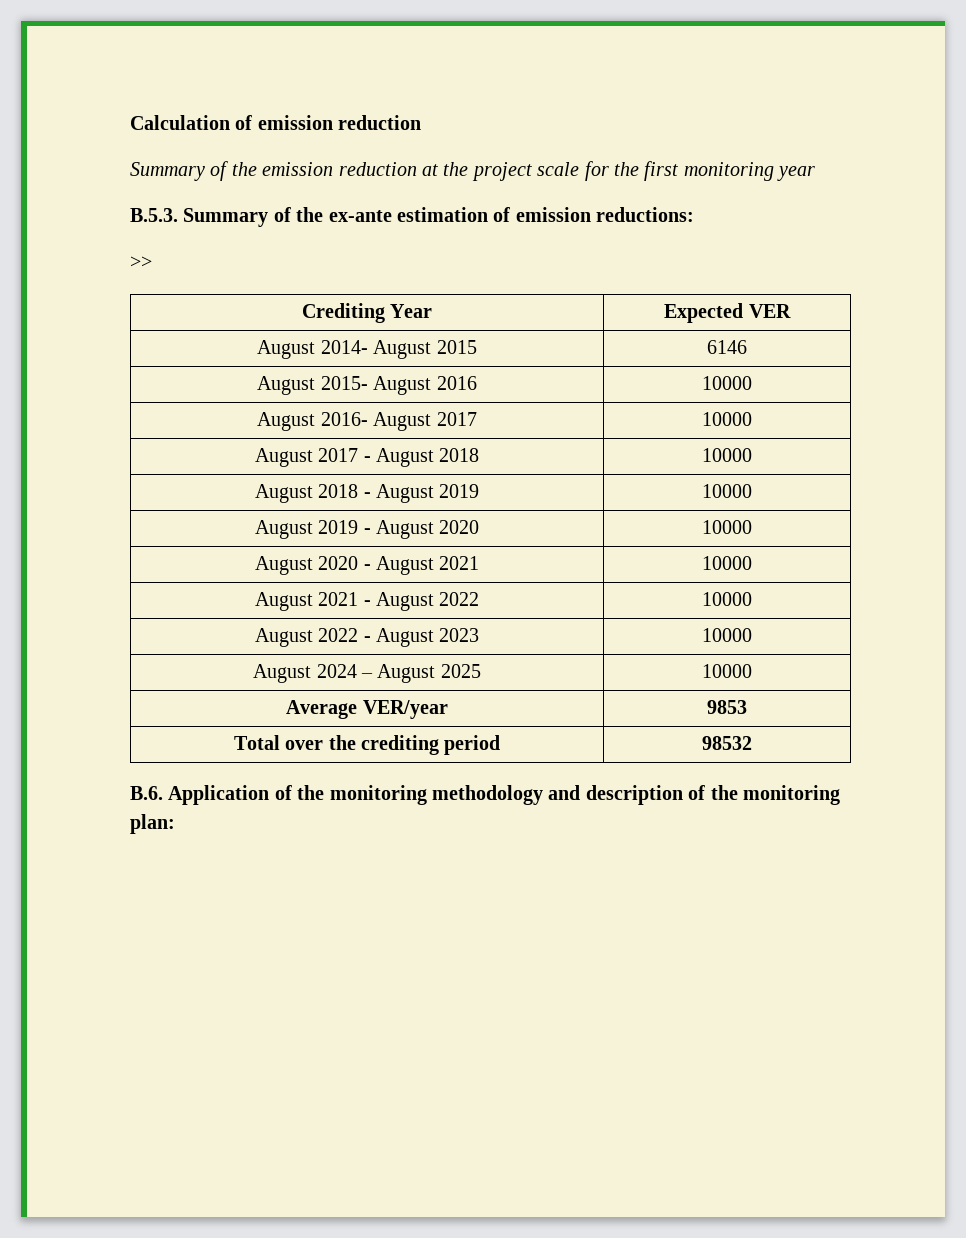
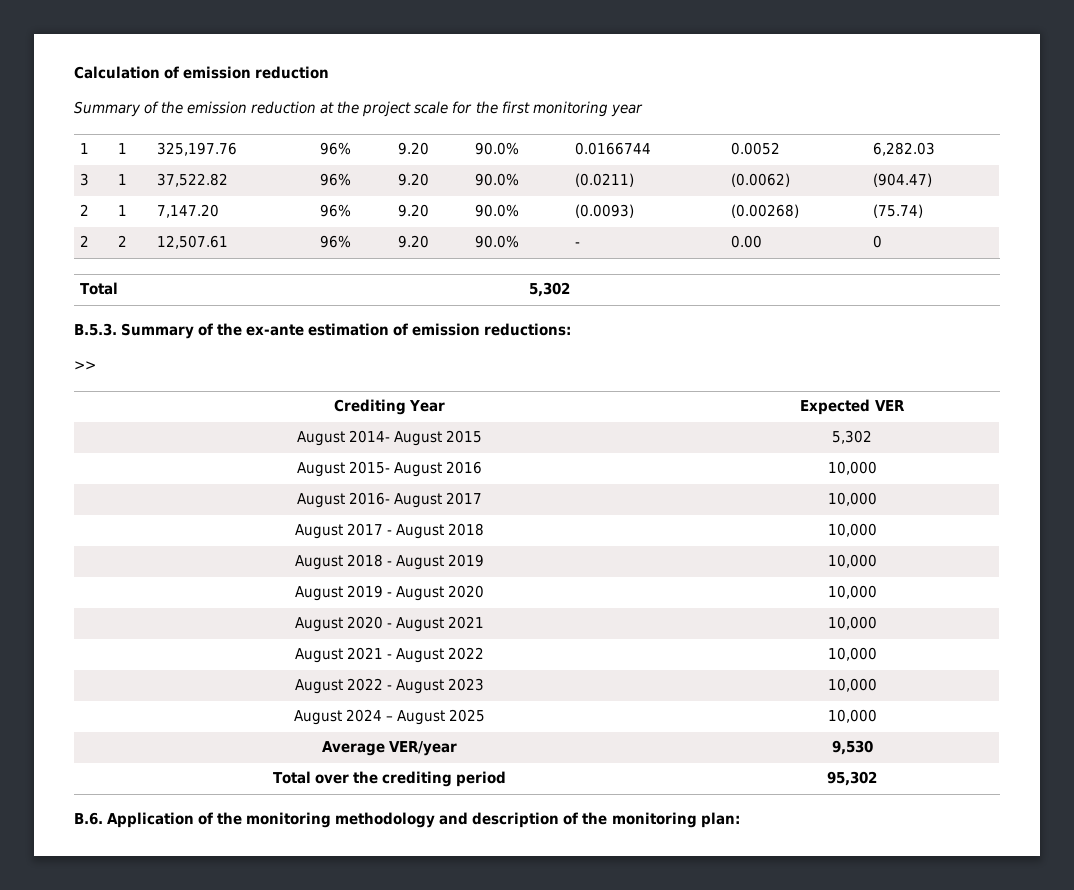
+ 1 | 1 | 325,197.76 | 96% | 9.20 | 90.0% | 0.0166744 | 0.0052 | 6,282.03
+ 3 | 1 | 37,522.82 | 96% | 9.20 | 90.0% | (0.0211) | (0.0062) | (904.47)
+ 2 | 1 | 7,147.20 | 96% | 9.20 | 90.0% | (0.0093) | (0.00268) | (75.74)
+ 2 | 2 | 12,507.61 | 96% | 9.20 | 90.0% | - | 0.00 | 0
+ Total | 5,302
- August 2014- August 2015 | 6146
+ August 2014- August 2015 | 5,302
- August 2015- August 2016 | 10000
+ August 2015- August 2016 | 10,000
- August 2016- August 2017 | 10000
+ August 2016- August 2017 | 10,000
- August 2017 - August 2018 | 10000
+ August 2017 - August 2018 | 10,000
- August 2018 - August 2019 | 10000
+ August 2018 - August 2019 | 10,000
- August 2019 - August 2020 | 10000
+ August 2019 - August 2020 | 10,000
- August 2020 - August 2021 | 10000
+ August 2020 - August 2021 | 10,000
- August 2021 - August 2022 | 10000
+ August 2021 - August 2022 | 10,000
- August 2022 - August 2023 | 10000
+ August 2022 - August 2023 | 10,000
- August 2024 – August 2025 | 10000
+ August 2024 – August 2025 | 10,000
- Average VER/year | 9853
+ Average VER/year | 9,530
- Total over the crediting period | 98532
+ Total over the crediting period | 95,302

